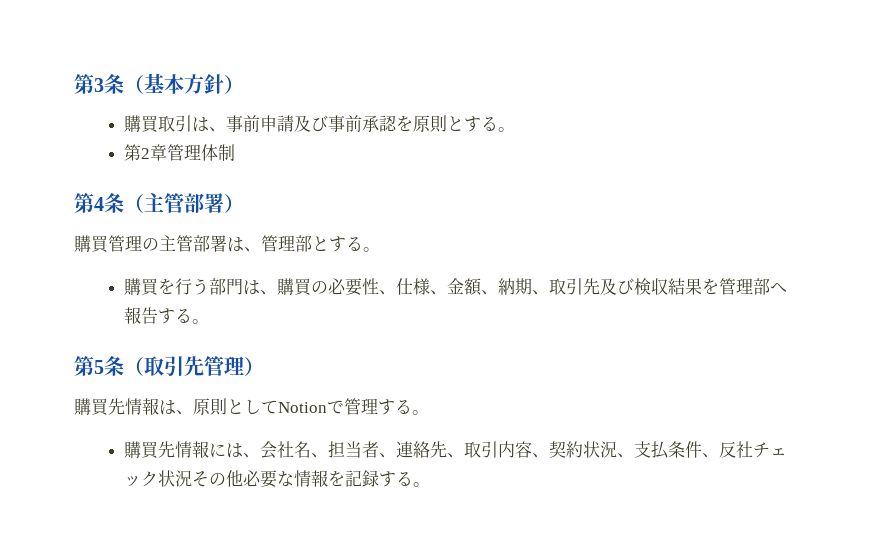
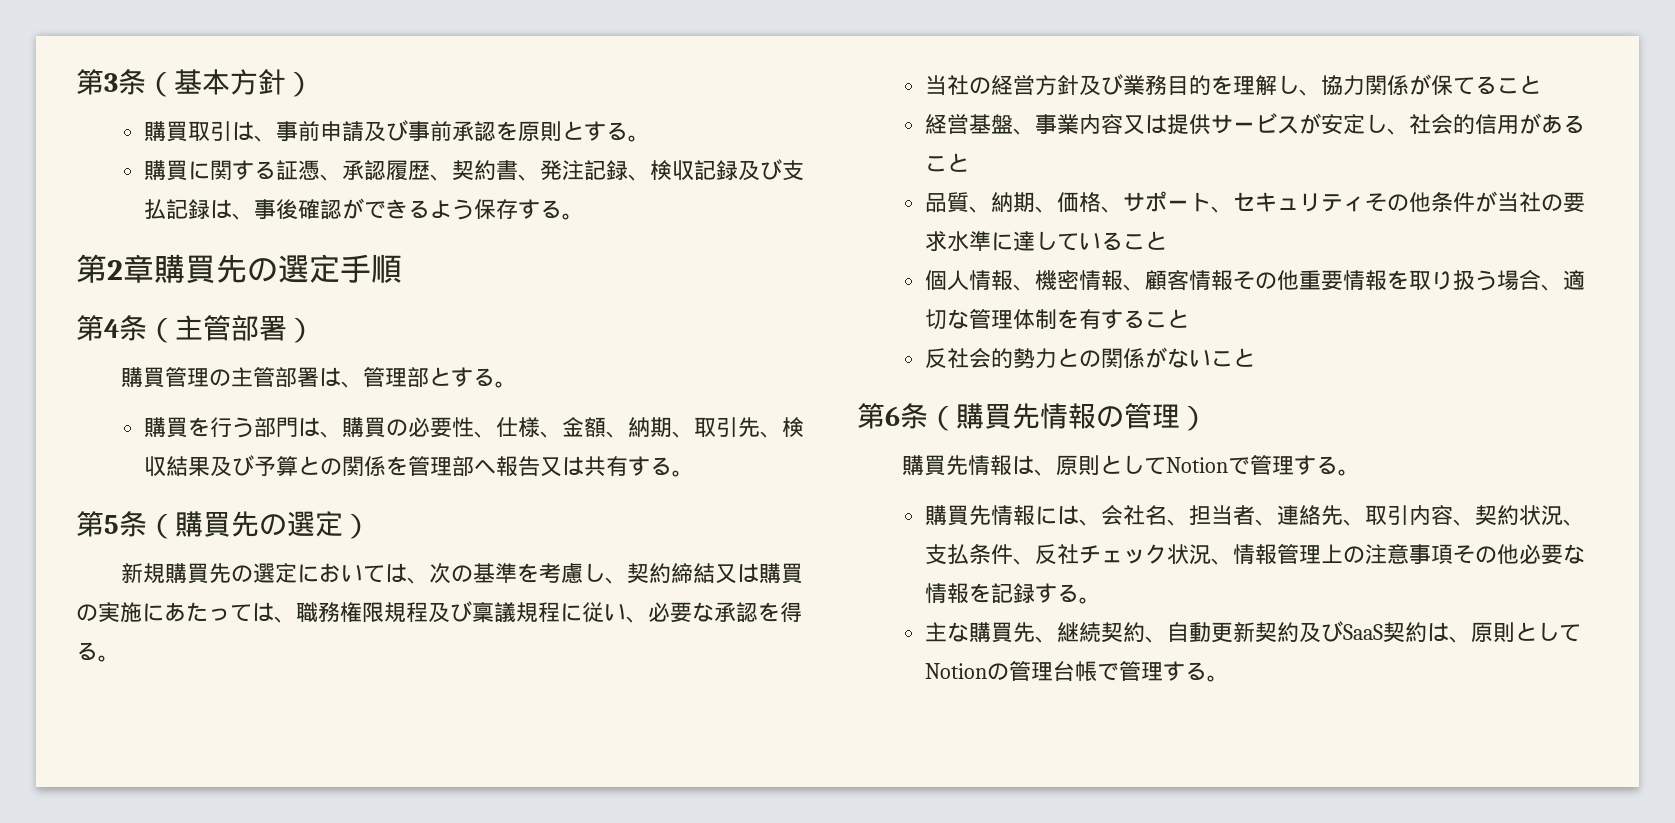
- 第2章管理体制
+ 購買に関する証憑、承認履歴、契約書、発注記録、検収記録及び支払記録は、事後確認ができるよう保存する。
+ 第2章購買先の選定手順
- 購買を行う部門は、購買の必要性、仕様、金額、納期、取引先及び検収結果を管理部へ報告する。
+ 購買を行う部門は、購買の必要性、仕様、金額、納期、取引先、検収結果及び予算との関係を管理部へ報告又は共有する。
- 第5条（取引先管理）
+ 第5条（購買先の選定）
+ 新規購買先の選定においては、次の基準を考慮し、契約締結又は購買の実施にあたっては、職務権限規程及び稟議規程に従い、必要な承認を得る。
+ 当社の経営方針及び業務目的を理解し、協力関係が保てること
+ 経営基盤、事業内容又は提供サービスが安定し、社会的信用があること
+ 品質、納期、価格、サポート、セキュリティその他条件が当社の要求水準に達していること
+ 個人情報、機密情報、顧客情報その他重要情報を取り扱う場合、適切な管理体制を有すること
+ 反社会的勢力との関係がないこと
+ 第6条（購買先情報の管理）
- 購買先情報には、会社名、担当者、連絡先、取引内容、契約状況、支払条件、反社チェック状況その他必要な情報を記録する。
+ 購買先情報には、会社名、担当者、連絡先、取引内容、契約状況、支払条件、反社チェック状況、情報管理上の注意事項その他必要な情報を記録する。
+ 主な購買先、継続契約、自動更新契約及びSaaS契約は、原則としてNotionの管理台帳で管理する。

